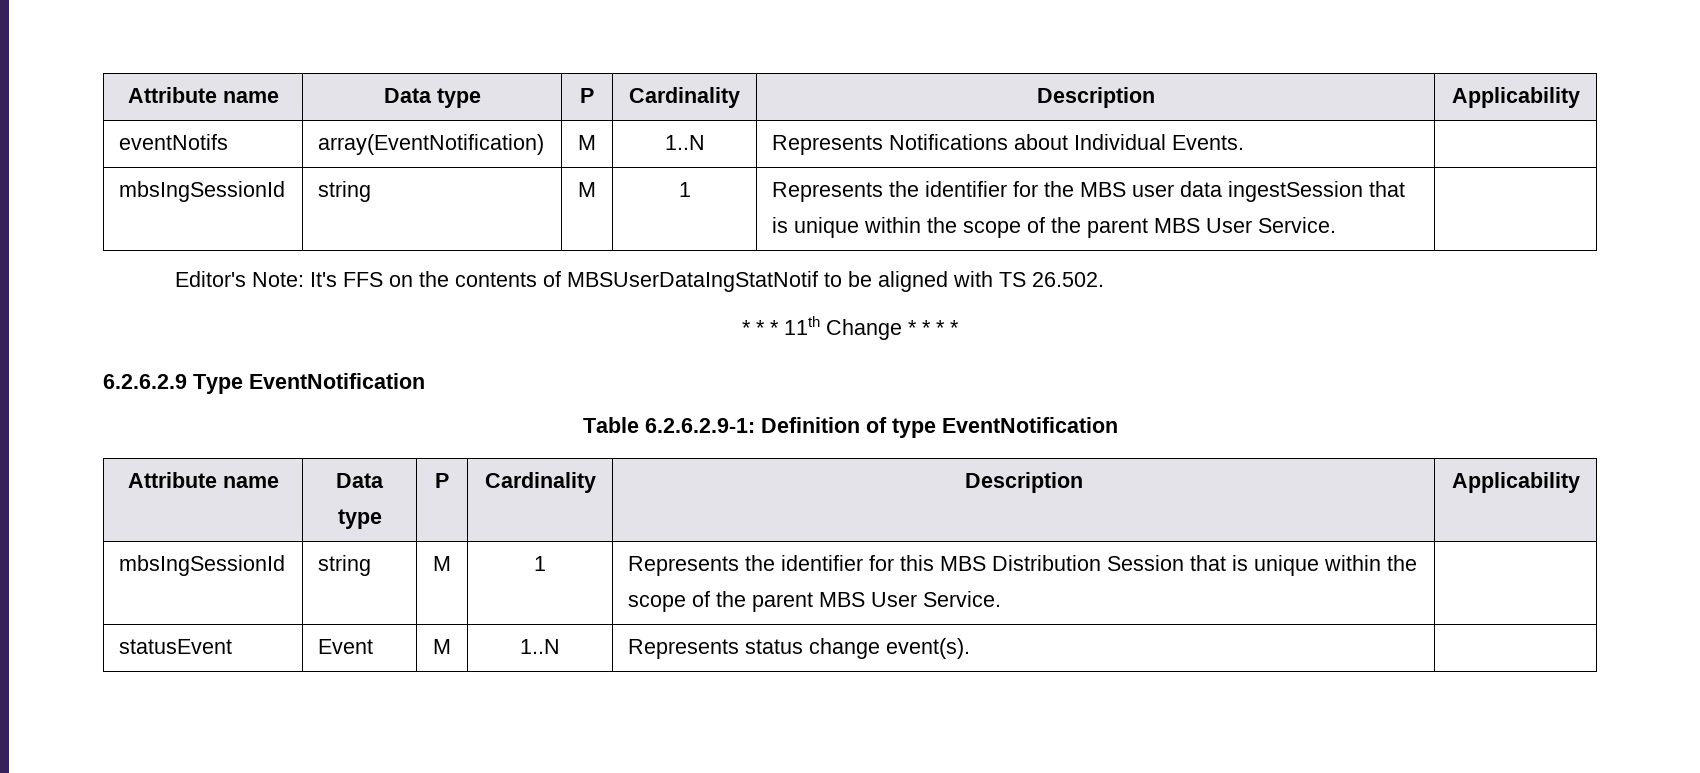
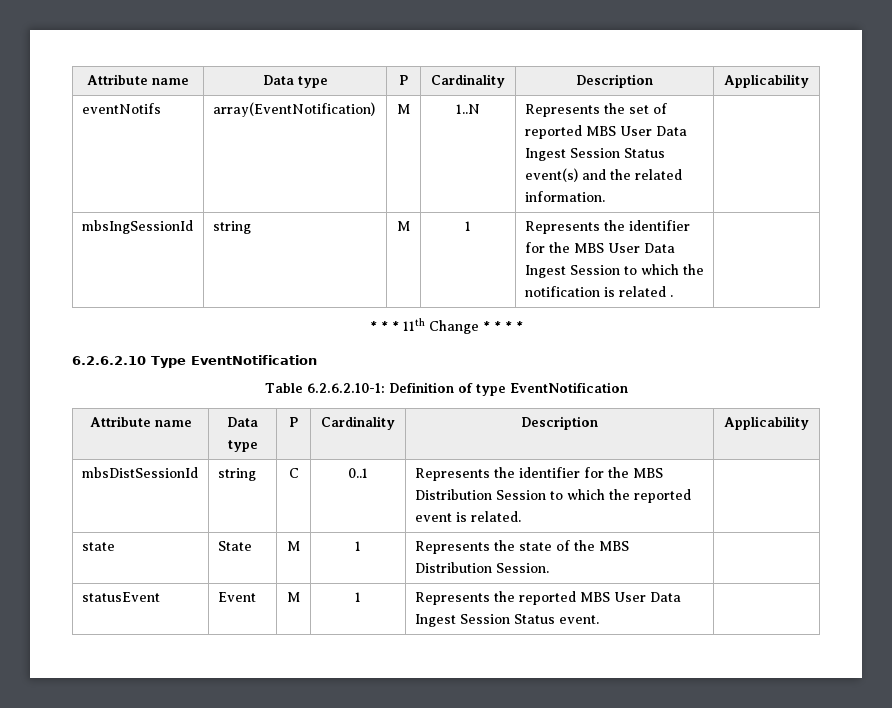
- eventNotifs | array(EventNotification) | M | 1..N | Represents Notifications about Individual Events. |
+ eventNotifs | array(EventNotification) | M | 1..N | Represents the set of reported MBS User Data Ingest Session Status event(s) and the related information. |
- mbsIngSessionId | string | M | 1 | Represents the identifier for the MBS user data ingestSession that is unique within the scope of the parent MBS User Service. |
- Editor's Note: It's FFS on the contents of MBSUserDataIngStatNotif to be aligned with TS 26.502.
+ mbsIngSessionId | string | M | 1 | Represents the identifier for the MBS User Data Ingest Session to which the notification is related . |
- 6.2.6.2.9 Type EventNotification
+ 6.2.6.2.10 Type EventNotification
- Table 6.2.6.2.9-1: Definition of type EventNotification
+ Table 6.2.6.2.10-1: Definition of type EventNotification
- mbsIngSessionId | string | M | 1 | Represents the identifier for this MBS Distribution Session that is unique within the scope of the parent MBS User Service. |
+ mbsDistSessionId | string | C | 0..1 | Represents the identifier for the MBS Distribution Session to which the reported event is related. |
+ state | State | M | 1 | Represents the state of the MBS Distribution Session. |
- statusEvent | Event | M | 1..N | Represents status change event(s). |
+ statusEvent | Event | M | 1 | Represents the reported MBS User Data Ingest Session Status event. |

